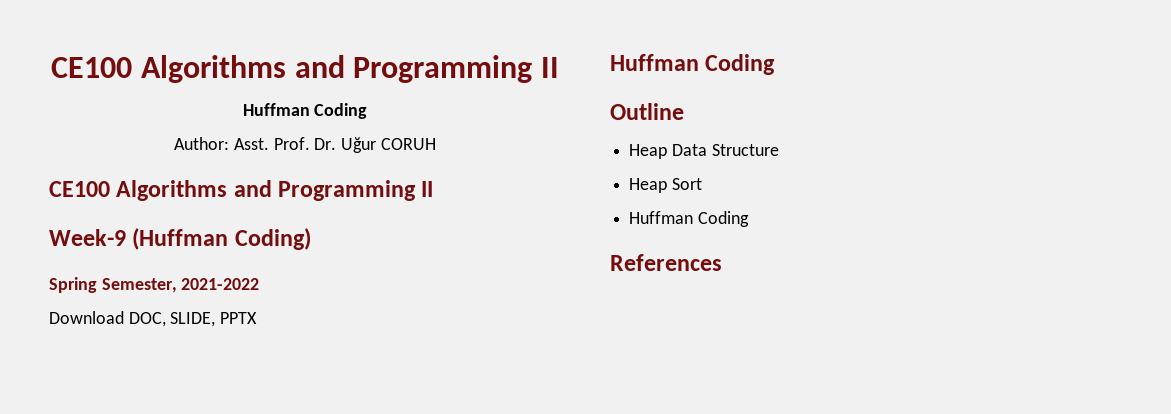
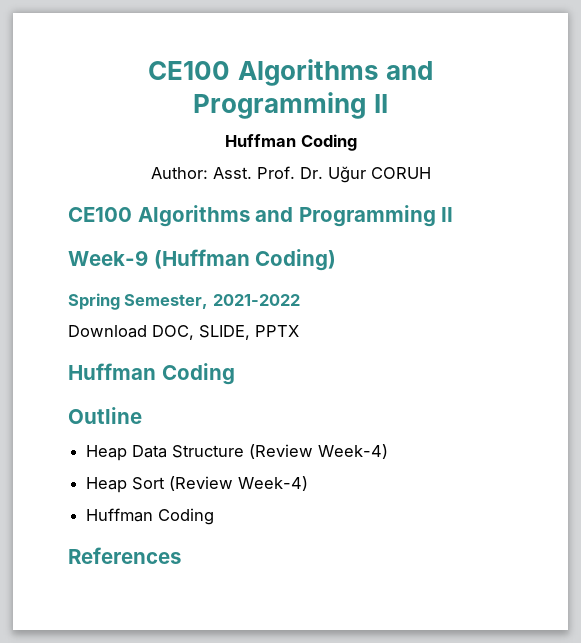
- Heap Data Structure
+ Heap Data Structure (Review Week-4)
- Heap Sort
+ Heap Sort (Review Week-4)

